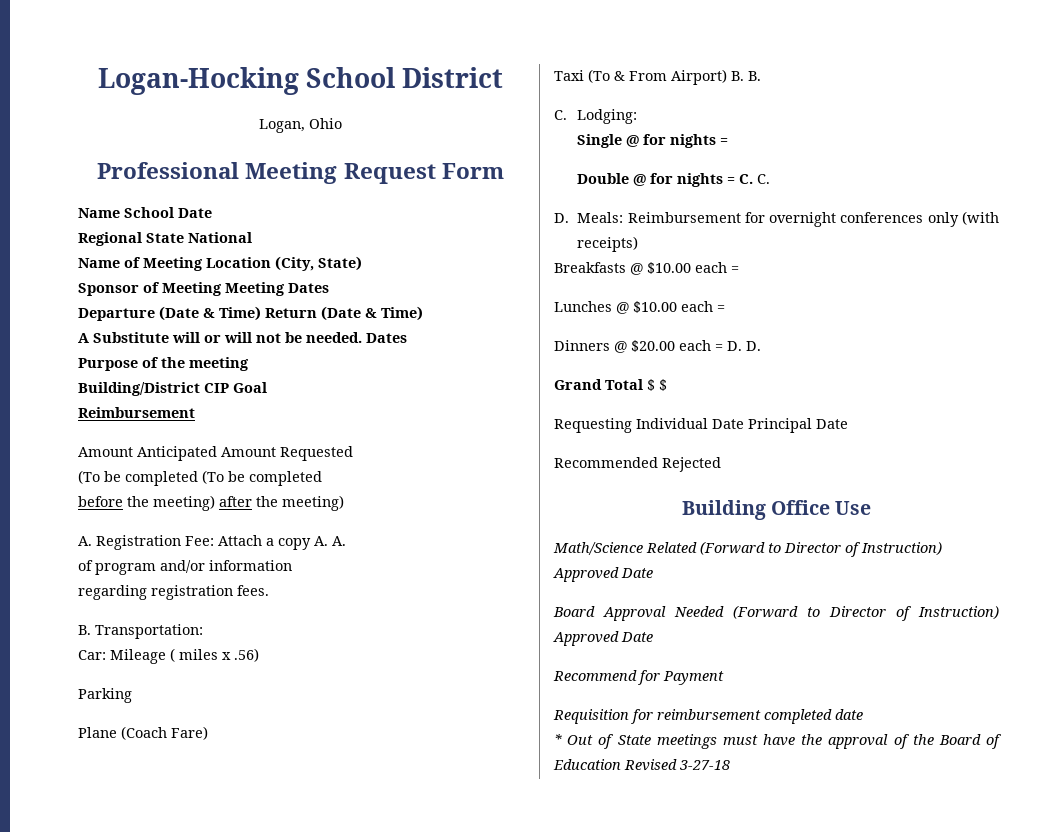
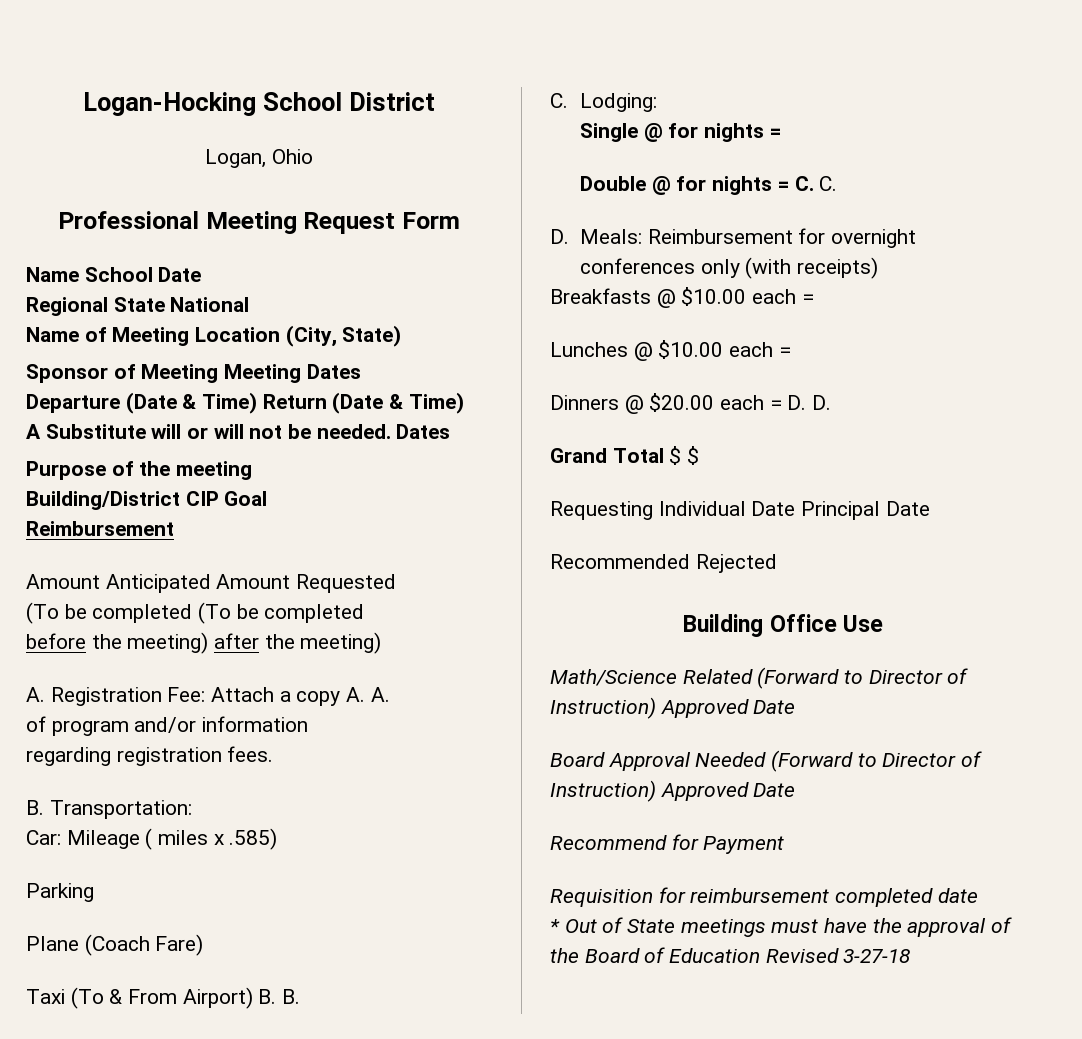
- Car: Mileage ( miles x .56)
+ Car: Mileage ( miles x .585)

